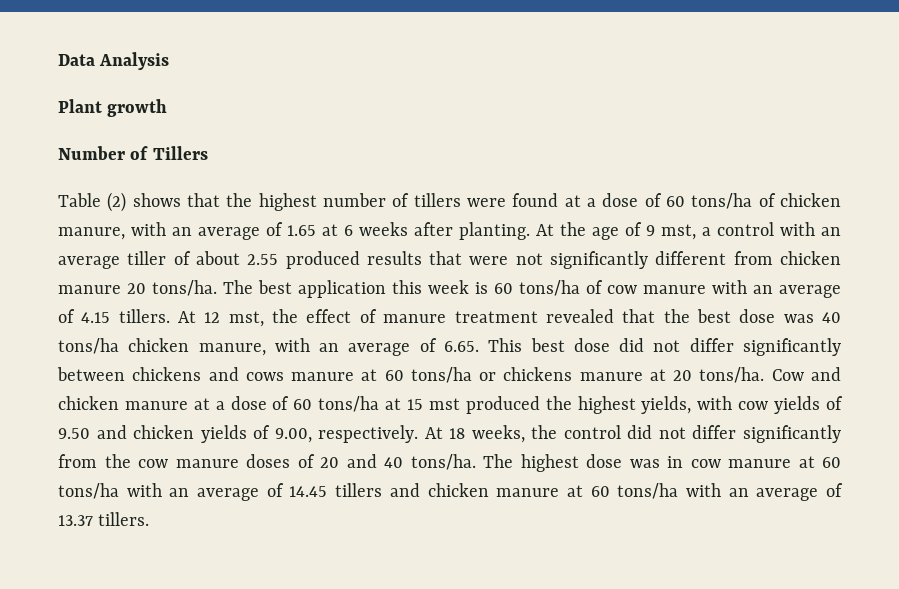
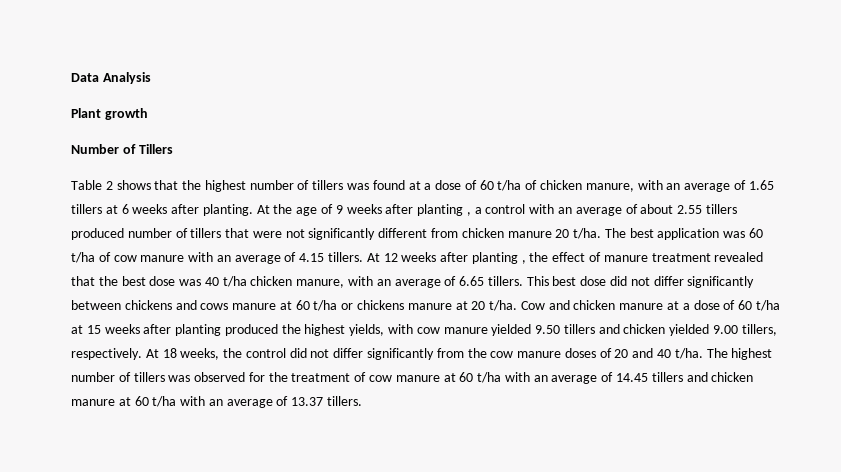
- Table (2) shows that the highest number of tillers were found at a dose of 60 tons/ha of chicken manure, with an average of 1.65 at 6 weeks after planting.
+ Table 2 shows that the highest number of tillers was found at a dose of 60 t/ha of chicken manure, with an average of 1.65 tillers at 6 weeks after planting.
- At the age of 9 mst, a control with an average tiller of about 2.55 produced results that were not significantly different from chicken manure 20 tons/ha.
+ At the age of 9 weeks after planting , a control with an average of about 2.55 tillers produced number of tillers that were not significantly different from chicken manure 20 t/ha.
- The best application this week is 60 tons/ha of cow manure with an average of 4.15 tillers.
+ The best application was 60 t/ha of cow manure with an average of 4.15 tillers.
- At 12 mst, the effect of manure treatment revealed that the best dose was 40 tons/ha chicken manure, with an average of 6.65. This best dose did not differ significantly between chickens and cows manure at 60 tons/ha or chickens manure at 20 tons/ha.
+ At 12 weeks after planting , the effect of manure treatment revealed that the best dose was 40 t/ha chicken manure, with an average of 6.65 tillers. This best dose did not differ significantly between chickens and cows manure at 60 t/ha or chickens manure at 20 t/ha.
- Cow and chicken manure at a dose of 60 tons/ha at 15 mst produced the highest yields, with cow yields of 9.50 and chicken yields of 9.00, respectively.
+ Cow and chicken manure at a dose of 60 t/ha at 15 weeks after planting produced the highest yields, with cow manure yielded 9.50 tillers and chicken yielded 9.00 tillers, respectively.
- At 18 weeks, the control did not differ significantly from the cow manure doses of 20 and 40 tons/ha.
+ At 18 weeks, the control did not differ significantly from the cow manure doses of 20 and 40 t/ha.
- The highest dose was in cow manure at 60 tons/ha with an average of 14.45 tillers and chicken manure at 60 tons/ha with an average of 13.37 tillers.
+ The highest number of tillers was observed for the treatment of cow manure at 60 t/ha with an average of 14.45 tillers and chicken manure at 60 t/ha with an average of 13.37 tillers.

